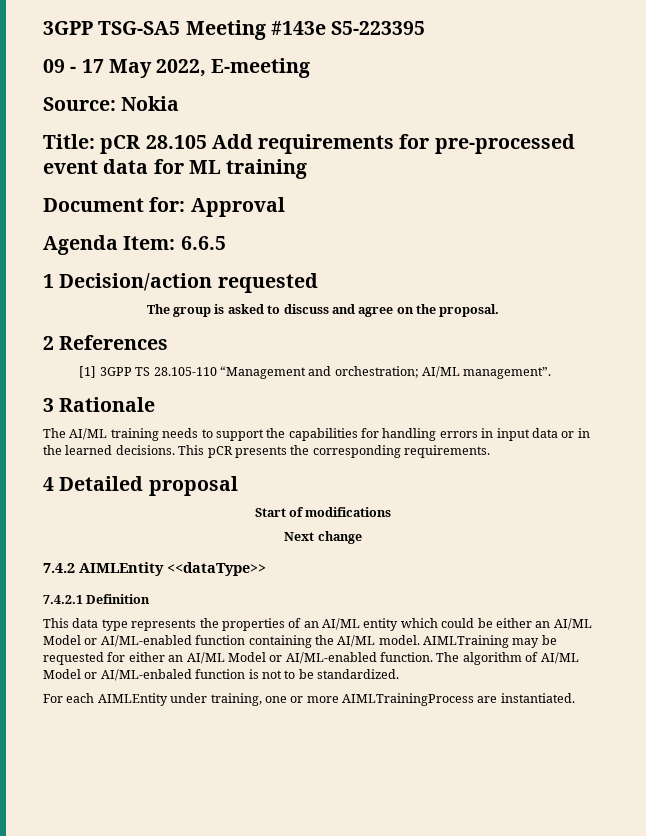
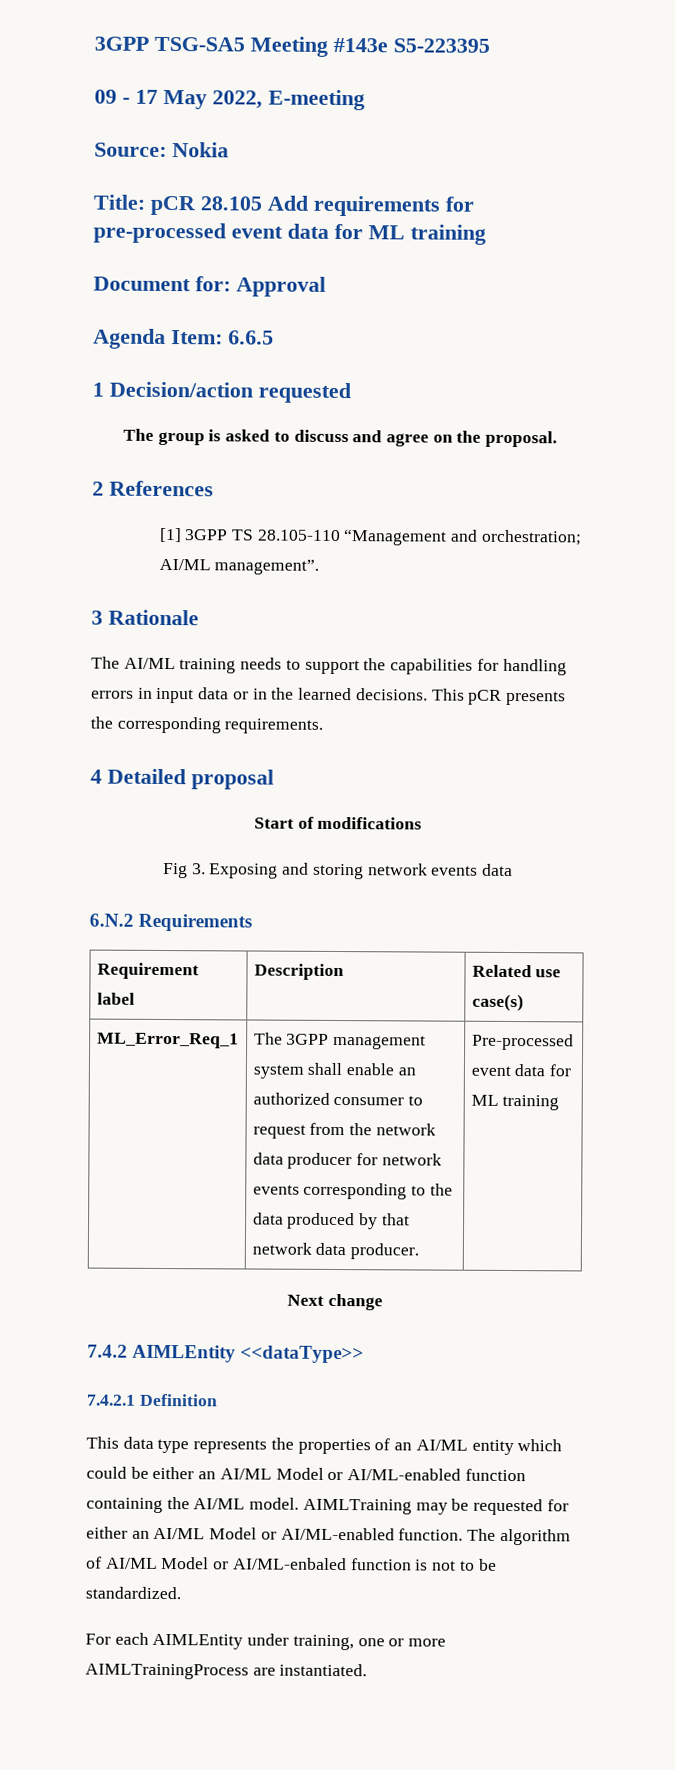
+ Fig 3. Exposing and storing network events data
+ 6.N.2 Requirements
+ Requirement label | Description | Related use case(s)
+ ML_Error_Req_1 | The 3GPP management system shall enable an authorized consumer to request from the network data producer for network events corresponding to the data produced by that network data producer. | Pre-processed event data for ML training

